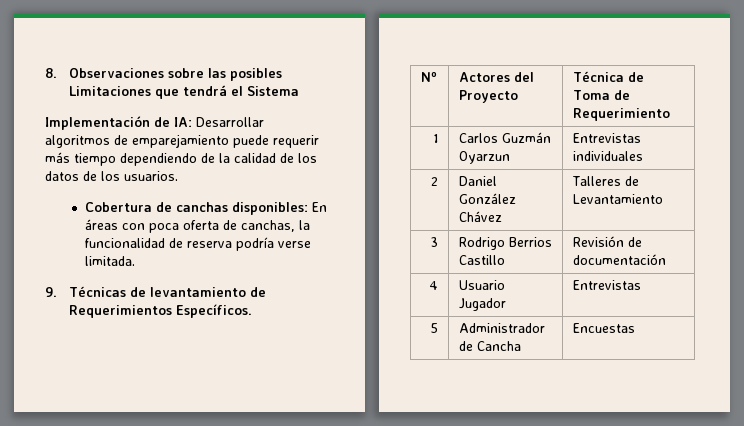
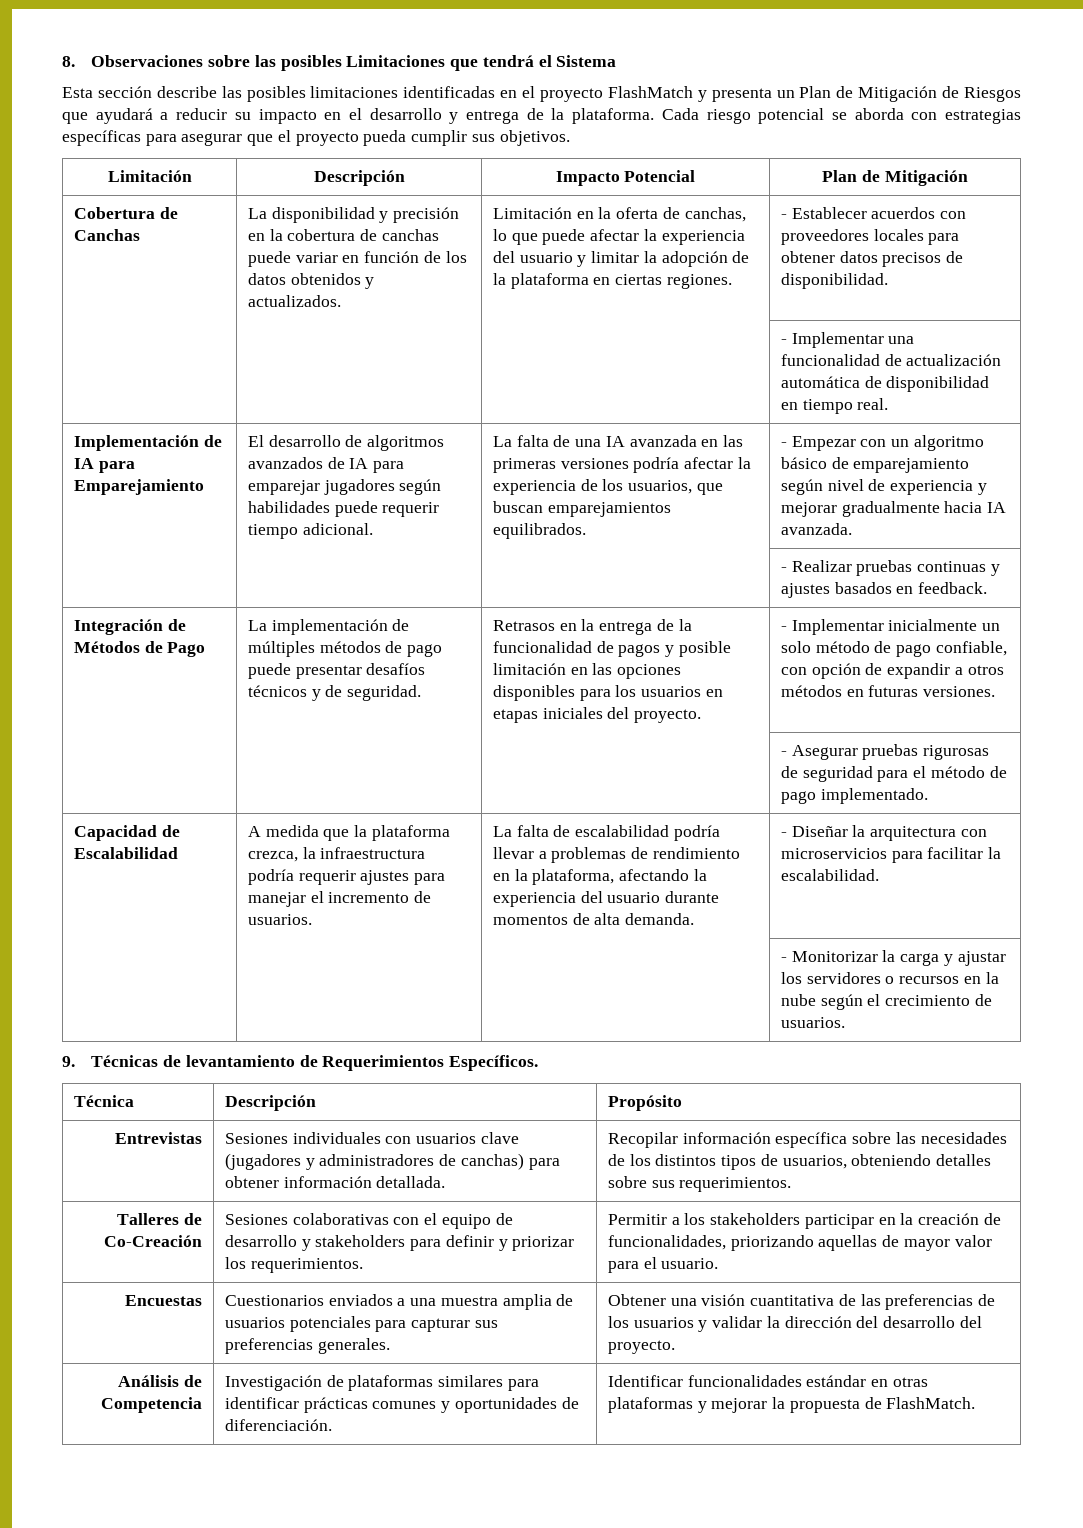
- Implementación de IA: Desarrollar algoritmos de emparejamiento puede requerir más tiempo dependiendo de la calidad de los datos de los usuarios.
- Cobertura de canchas disponibles: En áreas con poca oferta de canchas, la funcionalidad de reserva podría verse limitada.
+ Esta sección describe las posibles limitaciones identificadas en el proyecto FlashMatch y presenta un Plan de Mitigación de Riesgos que ayudará a reducir su impacto en el desarrollo y entrega de la plataforma. Cada riesgo potencial se aborda con estrategias específicas para asegurar que el proyecto pueda cumplir sus objetivos.
+ Limitación | Descripción | Impacto Potencial | Plan de Mitigación
+ Cobertura de Canchas | La disponibilidad y precisión en la cobertura de canchas puede variar en función de los datos obtenidos y actualizados. | Limitación en la oferta de canchas, lo que puede afectar la experiencia del usuario y limitar la adopción de la plataforma en ciertas regiones. | - Establecer acuerdos con proveedores locales para obtener datos precisos de disponibilidad.
+ | | | - Implementar una funcionalidad de actualización automática de disponibilidad en tiempo real.
+ Implementación de IA para Emparejamiento | El desarrollo de algoritmos avanzados de IA para emparejar jugadores según habilidades puede requerir tiempo adicional. | La falta de una IA avanzada en las primeras versiones podría afectar la experiencia de los usuarios, que buscan emparejamientos equilibrados. | - Empezar con un algoritmo básico de emparejamiento según nivel de experiencia y mejorar gradualmente hacia IA avanzada.
+ | | | - Realizar pruebas continuas y ajustes basados en feedback.
+ Integración de Métodos de Pago | La implementación de múltiples métodos de pago puede presentar desafíos técnicos y de seguridad. | Retrasos en la entrega de la funcionalidad de pagos y posible limitación en las opciones disponibles para los usuarios en etapas iniciales del proyecto. | - Implementar inicialmente un solo método de pago confiable, con opción de expandir a otros métodos en futuras versiones.
+ | | | - Asegurar pruebas rigurosas de seguridad para el método de pago implementado.
+ Capacidad de Escalabilidad | A medida que la plataforma crezca, la infraestructura podría requerir ajustes para manejar el incremento de usuarios. | La falta de escalabilidad podría llevar a problemas de rendimiento en la plataforma, afectando la experiencia del usuario durante momentos de alta demanda. | - Diseñar la arquitectura con microservicios para facilitar la escalabilidad.
+ | | | - Monitorizar la carga y ajustar los servidores o recursos en la nube según el crecimiento de usuarios.
- Nº | Actores del Proyecto | Técnica de Toma de Requerimiento
- 1 | Carlos Guzmán Oyarzun | Entrevistas individuales
- 2 | Daniel González Chávez | Talleres de Levantamiento
- 3 | Rodrigo Berrios Castillo | Revisión de documentación
- 4 | Usuario Jugador | Entrevistas
- 5 | Administrador de Cancha | Encuestas
+ Técnica | Descripción | Propósito
+ Entrevistas | Sesiones individuales con usuarios clave (jugadores y administradores de canchas) para obtener información detallada. | Recopilar información específica sobre las necesidades de los distintos tipos de usuarios, obteniendo detalles sobre sus requerimientos.
+ Talleres de Co-Creación | Sesiones colaborativas con el equipo de desarrollo y stakeholders para definir y priorizar los requerimientos. | Permitir a los stakeholders participar en la creación de funcionalidades, priorizando aquellas de mayor valor para el usuario.
+ Encuestas | Cuestionarios enviados a una muestra amplia de usuarios potenciales para capturar sus preferencias generales. | Obtener una visión cuantitativa de las preferencias de los usuarios y validar la dirección del desarrollo del proyecto.
+ Análisis de Competencia | Investigación de plataformas similares para identificar prácticas comunes y oportunidades de diferenciación. | Identificar funcionalidades estándar en otras plataformas y mejorar la propuesta de FlashMatch.

